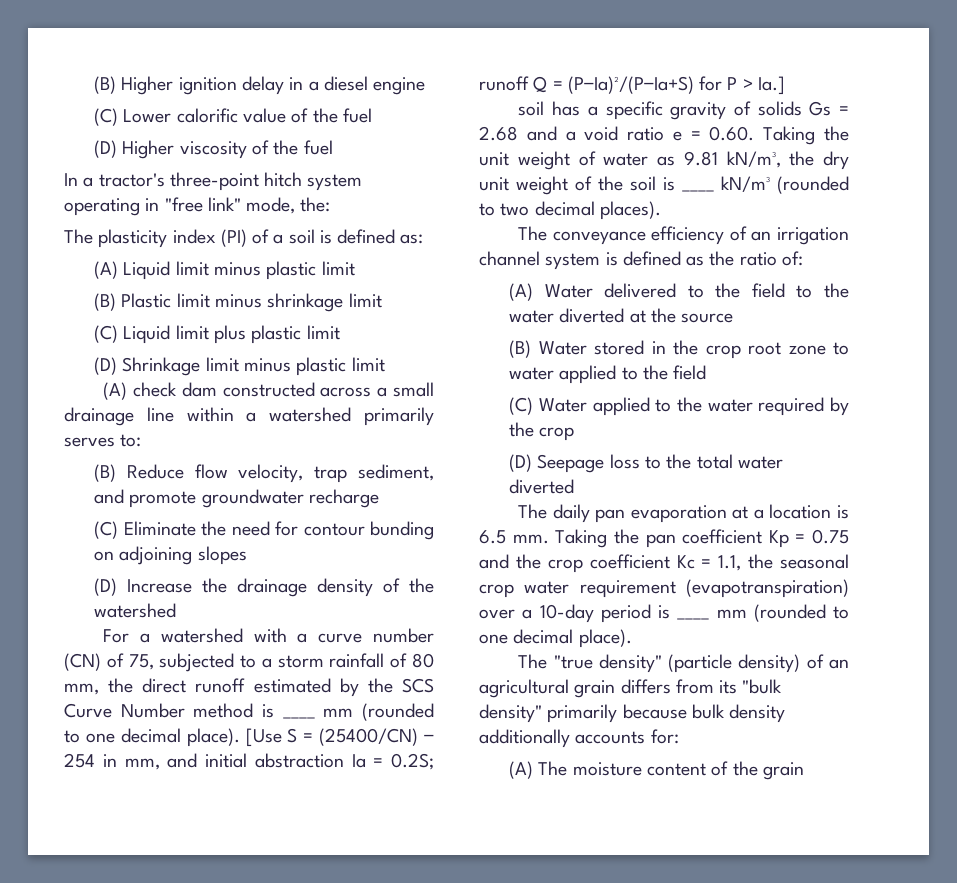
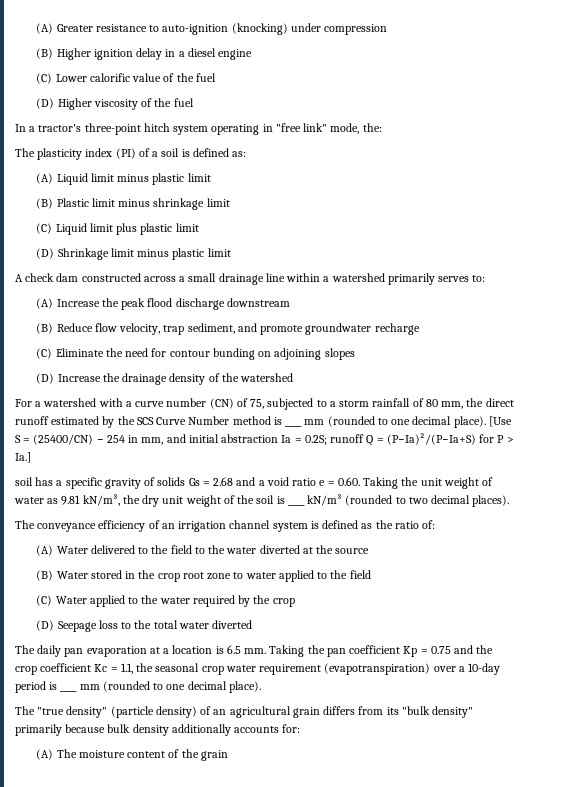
+ (A) Greater resistance to auto-ignition (knocking) under compression
- (A) check dam constructed across a small drainage line within a watershed primarily serves to:
+ A check dam constructed across a small drainage line within a watershed primarily serves to:
+ (A) Increase the peak flood discharge downstream

